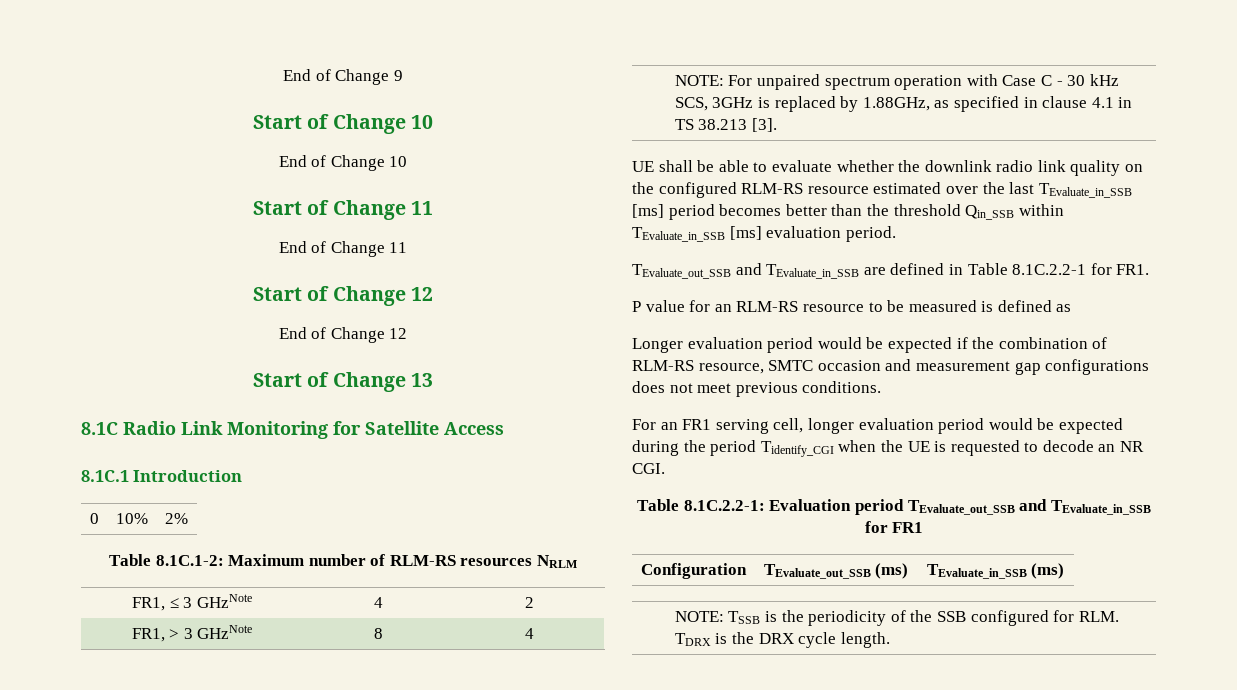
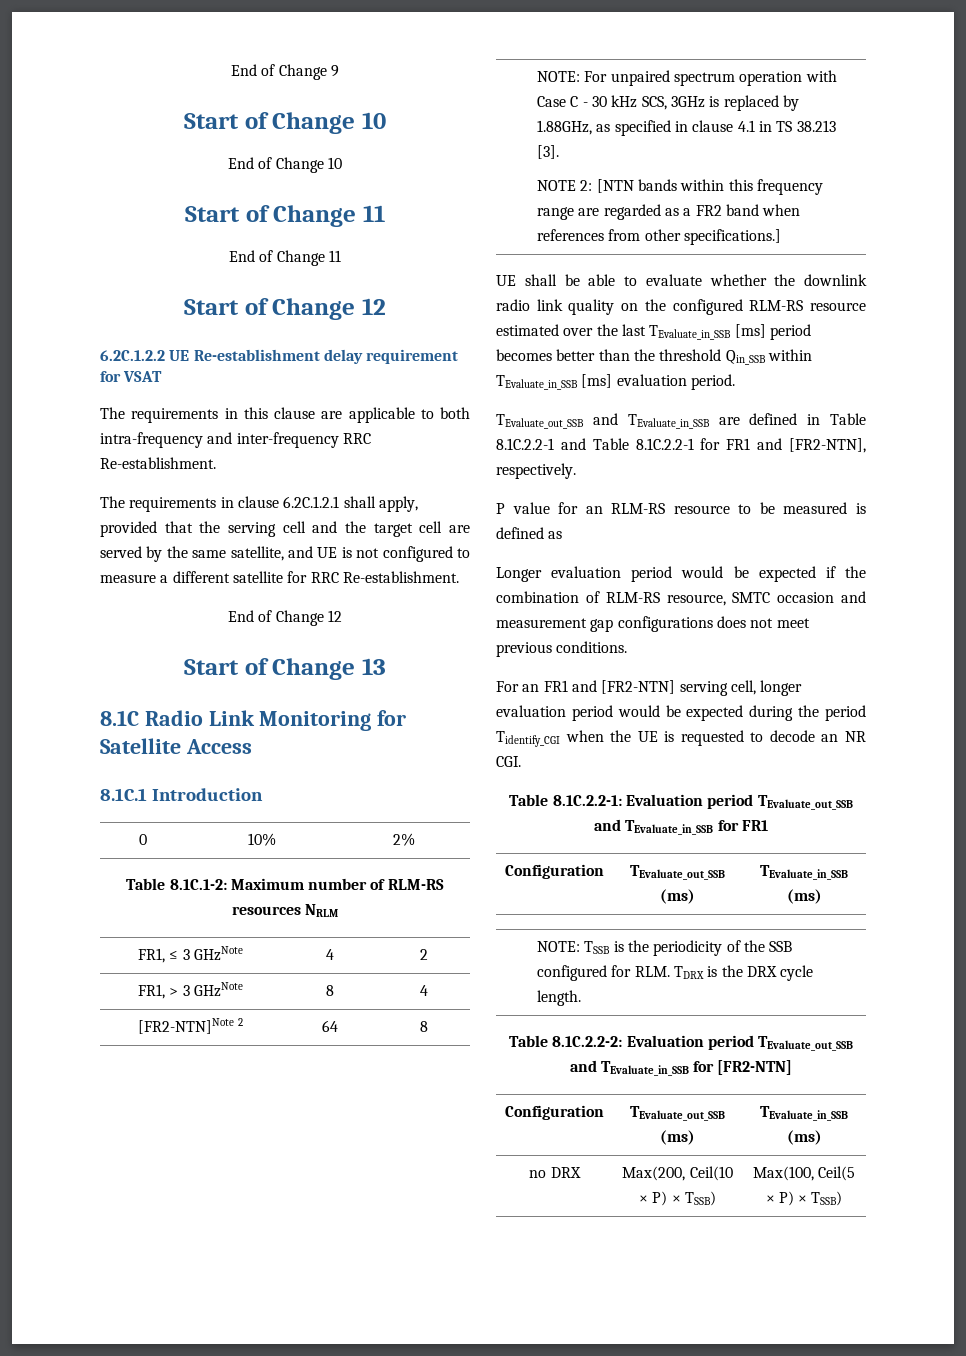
+ 6.2C.1.2.2 UE Re-establishment delay requirement for VSAT
+ The requirements in this clause are applicable to both intra-frequency and inter-frequency RRC Re-establishment.
+ The requirements in clause 6.2C.1.2.1 shall apply, provided that the serving cell and the target cell are served by the same satellite, and UE is not configured to measure a different satellite for RRC Re-establishment.
+ [FR2-NTN]Note 2 | 64 | 8
+ NOTE 2: [NTN bands within this frequency range are regarded as a FR2 band when references from other specifications.]
- TEvaluate_out_SSB and TEvaluate_in_SSB are defined in Table 8.1C.2.2-1 for FR1.
+ TEvaluate_out_SSB and TEvaluate_in_SSB are defined in Table 8.1C.2.2-1 and Table 8.1C.2.2-1 for FR1 and [FR2-NTN], respectively.
- For an FR1 serving cell, longer evaluation period would be expected during the period Tidentify_CGI when the UE is requested to decode an NR CGI.
+ For an FR1 and [FR2-NTN] serving cell, longer evaluation period would be expected during the period Tidentify_CGI when the UE is requested to decode an NR CGI.
+ Table 8.1C.2.2-2: Evaluation period TEvaluate_out_SSB and TEvaluate_in_SSB for [FR2-NTN]
+ Configuration | TEvaluate_out_SSB (ms) | TEvaluate_in_SSB (ms)
+ no DRX | Max(200, Ceil(10 × P) × TSSB) | Max(100, Ceil(5 × P) × TSSB)

